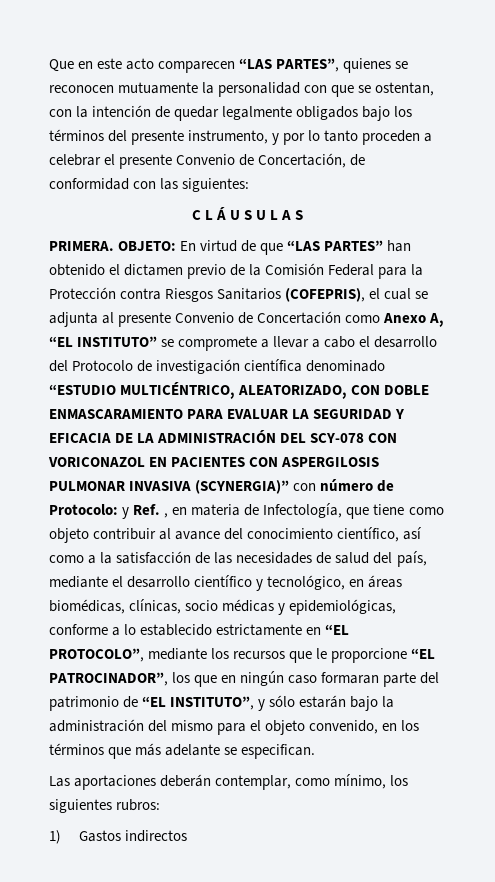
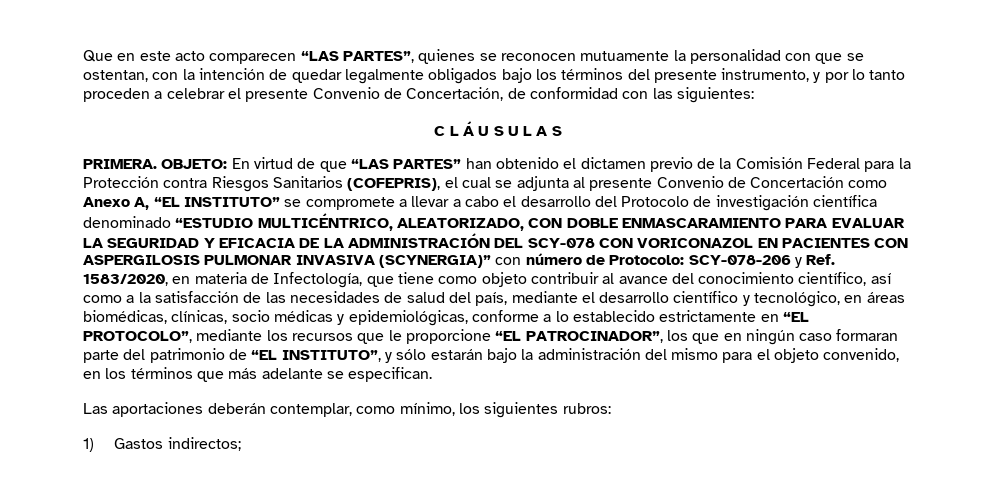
- y Ref. , en materia de Infectología, que tiene como objeto contribuir al avance del conocimiento científico, así como a la satisfacción de las necesidades de salud del país, mediante el desarrollo científico y tecnológico, en áreas biomédicas, clínicas, socio médicas y epidemiológicas, conforme a lo establecido estrictamente en “EL PROTOCOLO”, mediante los recursos que le proporcione “EL PATROCINADOR”, los que en ningún caso formaran parte del patrimonio de “EL INSTITUTO”, y sólo estarán bajo la administración del mismo para el objeto convenido, en los términos que más adelante se especifican.
+ SCY-078-206 y Ref. 1583/2020, en materia de Infectología, que tiene como objeto contribuir al avance del conocimiento científico, así como a la satisfacción de las necesidades de salud del país, mediante el desarrollo científico y tecnológico, en áreas biomédicas, clínicas, socio médicas y epidemiológicas, conforme a lo establecido estrictamente en “EL PROTOCOLO”, mediante los recursos que le proporcione “EL PATROCINADOR”, los que en ningún caso formaran parte del patrimonio de “EL INSTITUTO”, y sólo estarán bajo la administración del mismo para el objeto convenido, en los términos que más adelante se especifican.
- 1) Gastos indirectos
+ 1) Gastos indirectos;

